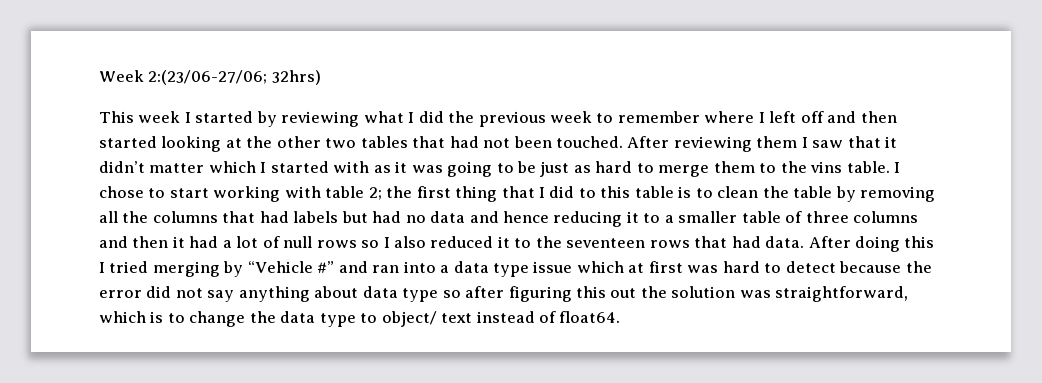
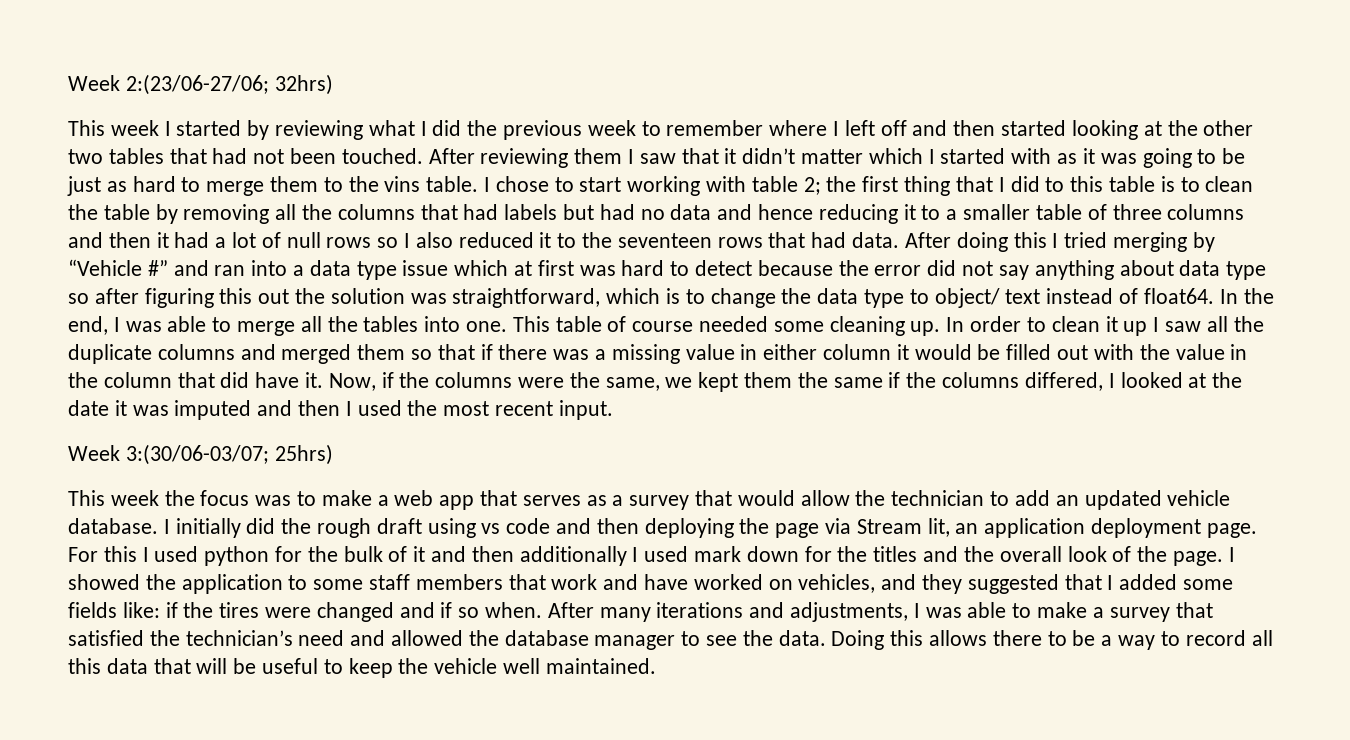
+ In the end, I was able to merge all the tables into one. This table of course needed some cleaning up. In order to clean it up I saw all the duplicate columns and merged them so that if there was a missing value in either column it would be filled out with the value in the column that did have it. Now, if the columns were the same, we kept them the same if the columns differed, I looked at the date it was imputed and then I used the most recent input.
+ Week 3:(30/06-03/07; 25hrs)
+ This week the focus was to make a web app that serves as a survey that would allow the technician to add an updated vehicle database. I initially did the rough draft using vs code and then deploying the page via Stream lit, an application deployment page. For this I used python for the bulk of it and then additionally I used mark down for the titles and the overall look of the page. I showed the application to some staff members that work and have worked on vehicles, and they suggested that I added some fields like: if the tires were changed and if so when. After many iterations and adjustments, I was able to make a survey that satisfied the technician’s need and allowed the database manager to see the data. Doing this allows there to be a way to record all this data that will be useful to keep the vehicle well maintained.

